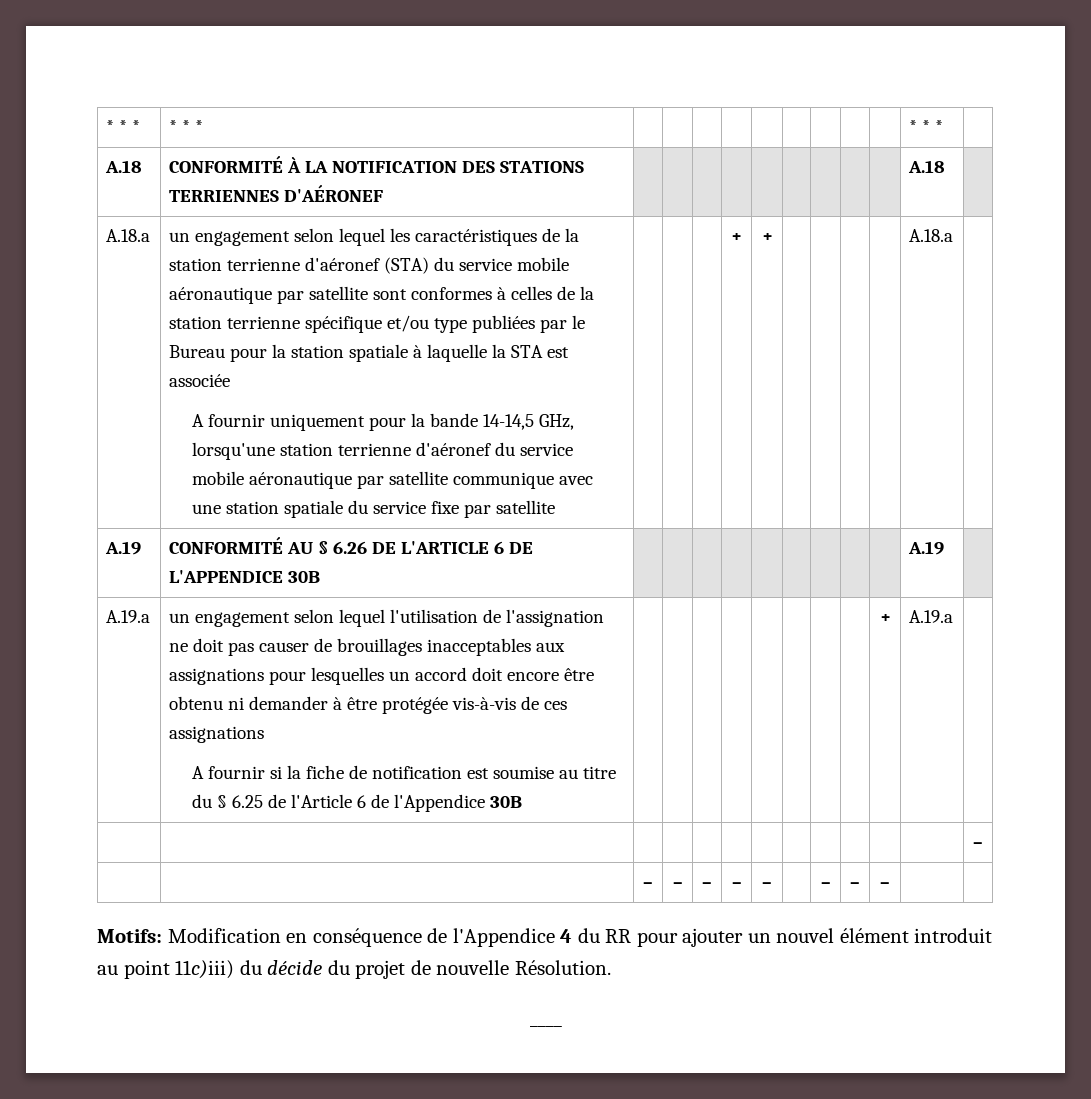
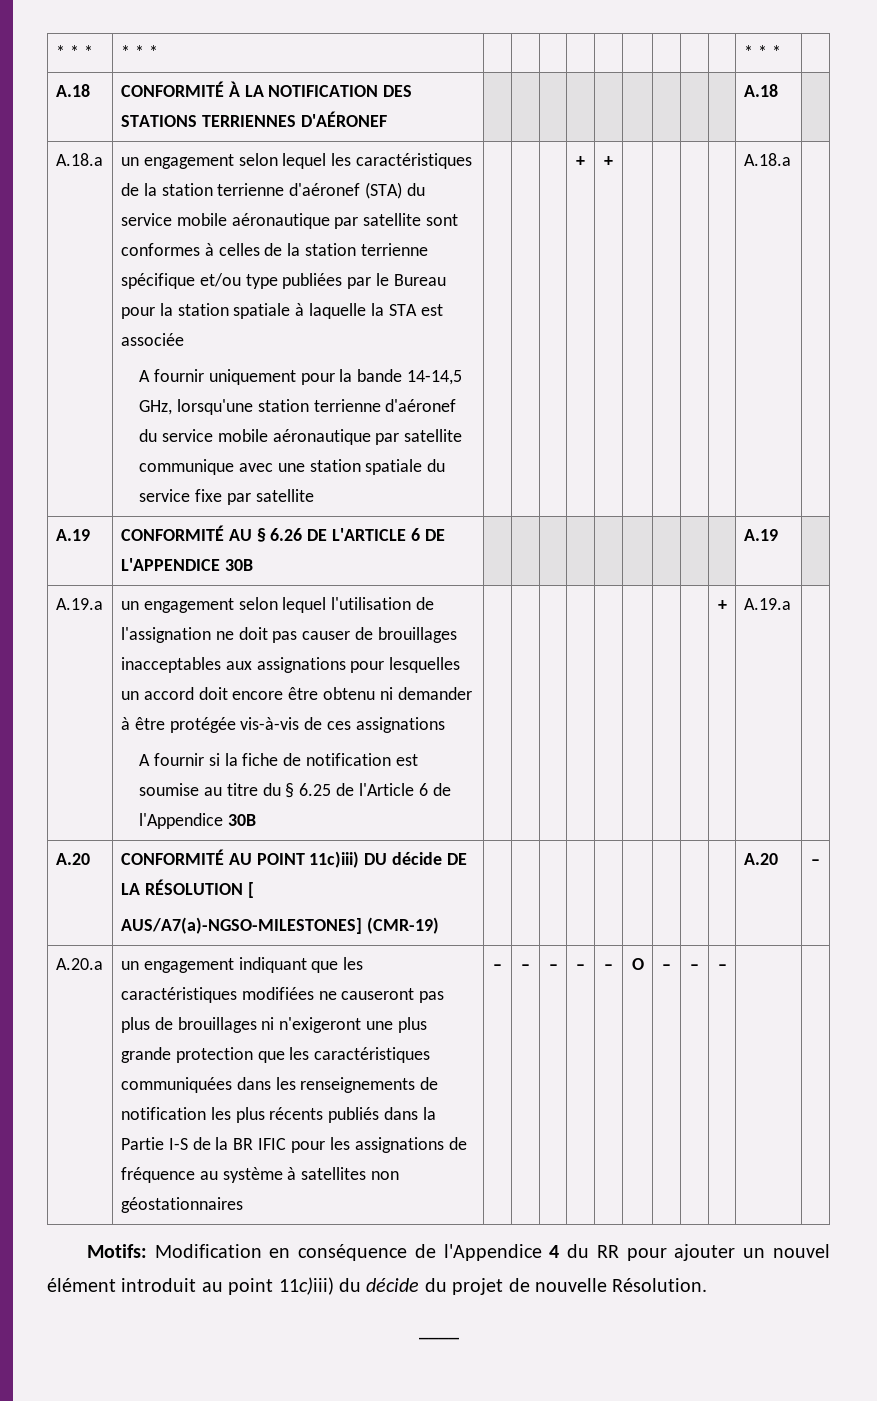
- | | | | | | | | | | | | –
- | | – | – | – | – | – | | – | – | – | |
+ A.20 | CONFORMITÉ AU POINT 11c)iii) DU décide DE LA RÉSOLUTION [
+ AUS/A7(a)-NGSO-MILESTONES] (CMR-19) | | | | | | | | | | A.20 | –
+ A.20.a | un engagement indiquant que les caractéristiques modifiées ne causeront pas plus de brouillages ni n'exigeront une plus grande protection que les caractéristiques communiquées dans les renseignements de notification les plus récents publiés dans la Partie I-S de la BR IFIC pour les assignations de fréquence au système à satellites non géostationnaires | – | – | – | – | – | O | – | – | –

